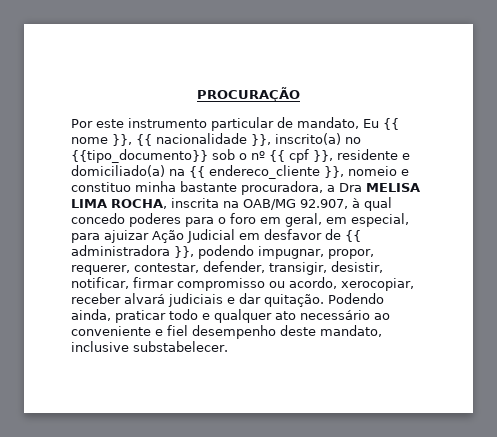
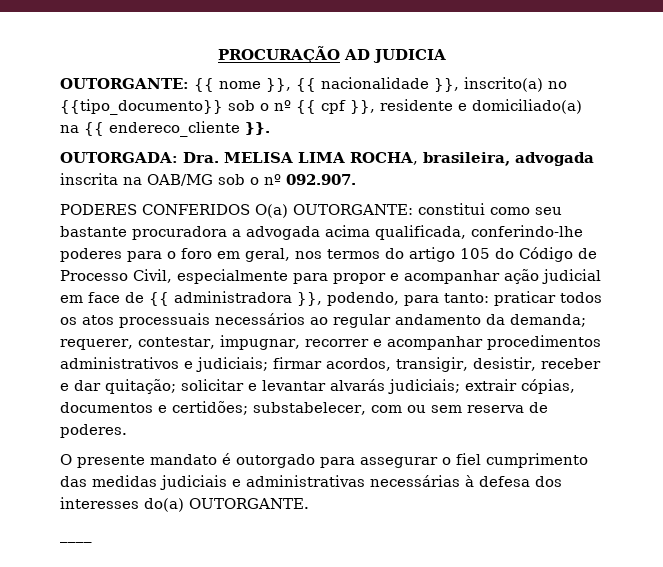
- PROCURAÇÃO
- Por este instrumento particular de mandato, Eu {{ nome }}, {{ nacionalidade }}, inscrito(a) no {{tipo_documento}} sob o nº {{ cpf }}, residente e domiciliado(a) na {{ endereco_cliente }}, nomeio e constituo minha bastante procuradora, a Dra MELISA LIMA ROCHA, inscrita na OAB/MG 92.907, à qual concedo poderes para o foro em geral, em especial, para ajuizar Ação Judicial em desfavor de {{ administradora }}, podendo impugnar, propor, requerer, contestar, defender, transigir, desistir, notificar, firmar compromisso ou acordo, xerocopiar, receber alvará judiciais e dar quitação. Podendo ainda, praticar todo e qualquer ato necessário ao conveniente e fiel desempenho deste mandato, inclusive substabelecer.
+ PROCURAÇÃO AD JUDICIA
+ OUTORGANTE: {{ nome }}, {{ nacionalidade }}, inscrito(a) no {{tipo_documento}} sob o nº {{ cpf }}, residente e domiciliado(a) na {{ endereco_cliente }}.
+ OUTORGADA: Dra. MELISA LIMA ROCHA, brasileira, advogada inscrita na OAB/MG sob o nº 092.907.
+ PODERES CONFERIDOS O(a) OUTORGANTE: constitui como seu bastante procuradora a advogada acima qualificada, conferindo-lhe poderes para o foro em geral, nos termos do artigo 105 do Código de Processo Civil, especialmente para propor e acompanhar ação judicial em face de {{ administradora }}, podendo, para tanto: praticar todos os atos processuais necessários ao regular andamento da demanda; requerer, contestar, impugnar, recorrer e acompanhar procedimentos administrativos e judiciais; firmar acordos, transigir, desistir, receber e dar quitação; solicitar e levantar alvarás judiciais; extrair cópias, documentos e certidões; substabelecer, com ou sem reserva de poderes.
+ O presente mandato é outorgado para assegurar o fiel cumprimento das medidas judiciais e administrativas necessárias à defesa dos interesses do(a) OUTORGANTE.
+ ____

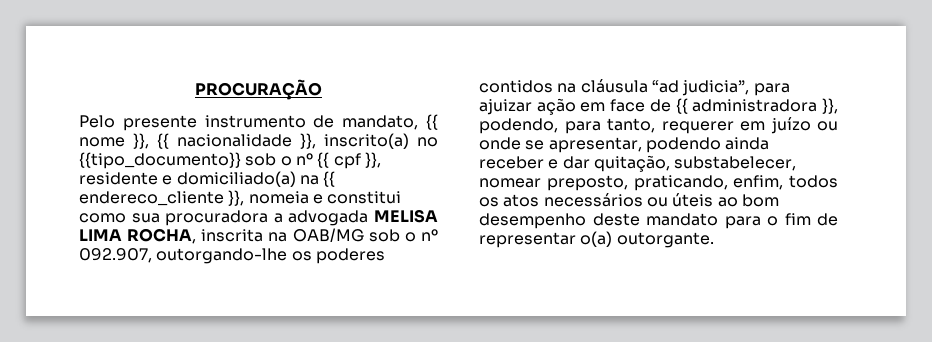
- PROCURAÇÃO AD JUDICIA
- OUTORGANTE: {{ nome }}, {{ nacionalidade }}, inscrito(a) no {{tipo_documento}} sob o nº {{ cpf }}, residente e domiciliado(a) na {{ endereco_cliente }}.
- OUTORGADA: Dra. MELISA LIMA ROCHA, brasileira, advogada inscrita na OAB/MG sob o nº 092.907.
- PODERES CONFERIDOS O(a) OUTORGANTE: constitui como seu bastante procuradora a advogada acima qualificada, conferindo-lhe poderes para o foro em geral, nos termos do artigo 105 do Código de Processo Civil, especialmente para propor e acompanhar ação judicial em face de {{ administradora }}, podendo, para tanto: praticar todos os atos processuais necessários ao regular andamento da demanda; requerer, contestar, impugnar, recorrer e acompanhar procedimentos administrativos e judiciais; firmar acordos, transigir, desistir, receber e dar quitação; solicitar e levantar alvarás judiciais; extrair cópias, documentos e certidões; substabelecer, com ou sem reserva de poderes.
- O presente mandato é outorgado para assegurar o fiel cumprimento das medidas judiciais e administrativas necessárias à defesa dos interesses do(a) OUTORGANTE.
- ____
+ PROCURAÇÃO
+ Pelo presente instrumento de mandato, {{ nome }}, {{ nacionalidade }}, inscrito(a) no {{tipo_documento}} sob o nº {{ cpf }}, residente e domiciliado(a) na {{ endereco_cliente }}, nomeia e constitui como sua procuradora a advogada MELISA LIMA ROCHA, inscrita na OAB/MG sob o nº 092.907, outorgando-lhe os poderes contidos na cláusula “ad judicia”, para ajuizar ação em face de {{ administradora }}, podendo, para tanto, requerer em juízo ou onde se apresentar, podendo ainda receber e dar quitação, substabelecer, nomear preposto, praticando, enfim, todos os atos necessários ou úteis ao bom desempenho deste mandato para o fim de representar o(a) outorgante.

